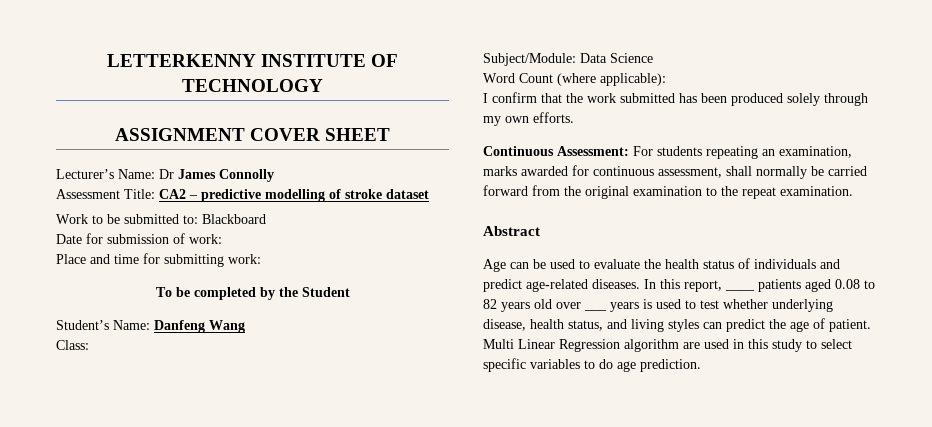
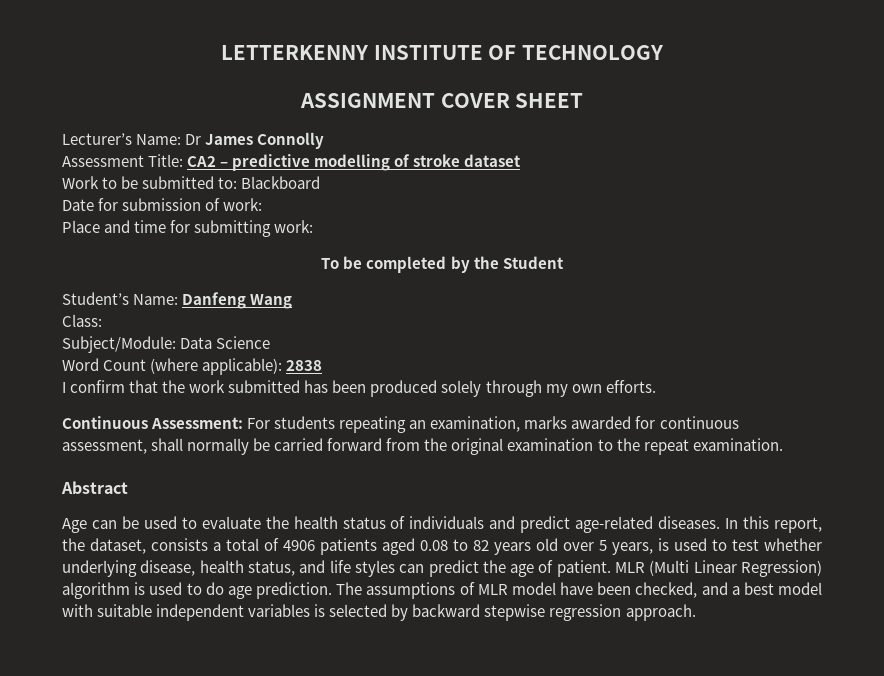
- Word Count (where applicable):
+ Word Count (where applicable): 2838
- In this report, ____ patients aged 0.08 to 82 years old over ___ years is used to test whether underlying disease, health status, and living styles can predict the age of patient.
+ In this report, the dataset, consists a total of 4906 patients aged 0.08 to 82 years old over 5 years, is used to test whether underlying disease, health status, and life styles can predict the age of patient.
- Multi Linear Regression algorithm are used in this study to select specific variables to do age prediction.
+ MLR (Multi Linear Regression) algorithm is used to do age prediction. The assumptions of MLR model have been checked, and a best model with suitable independent variables is selected by backward stepwise regression approach.

